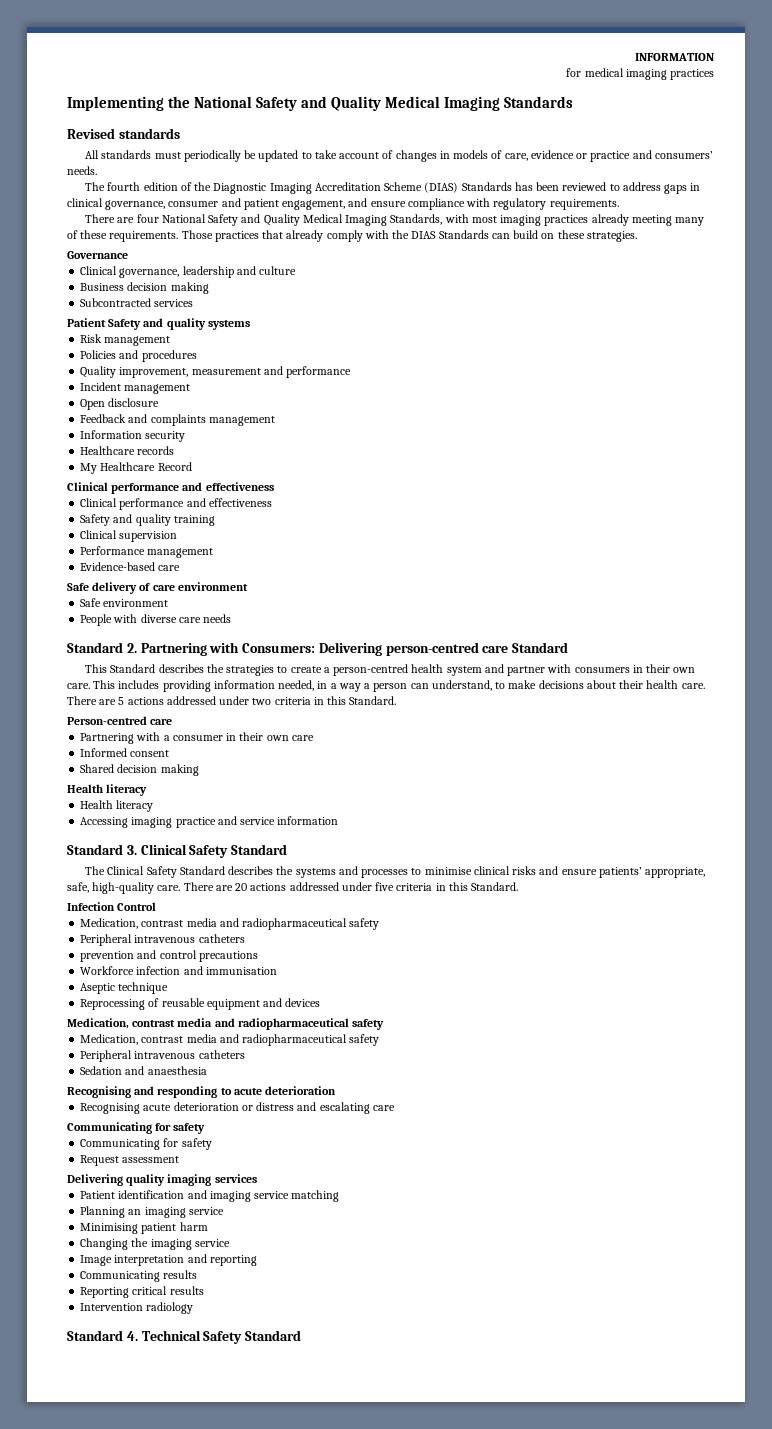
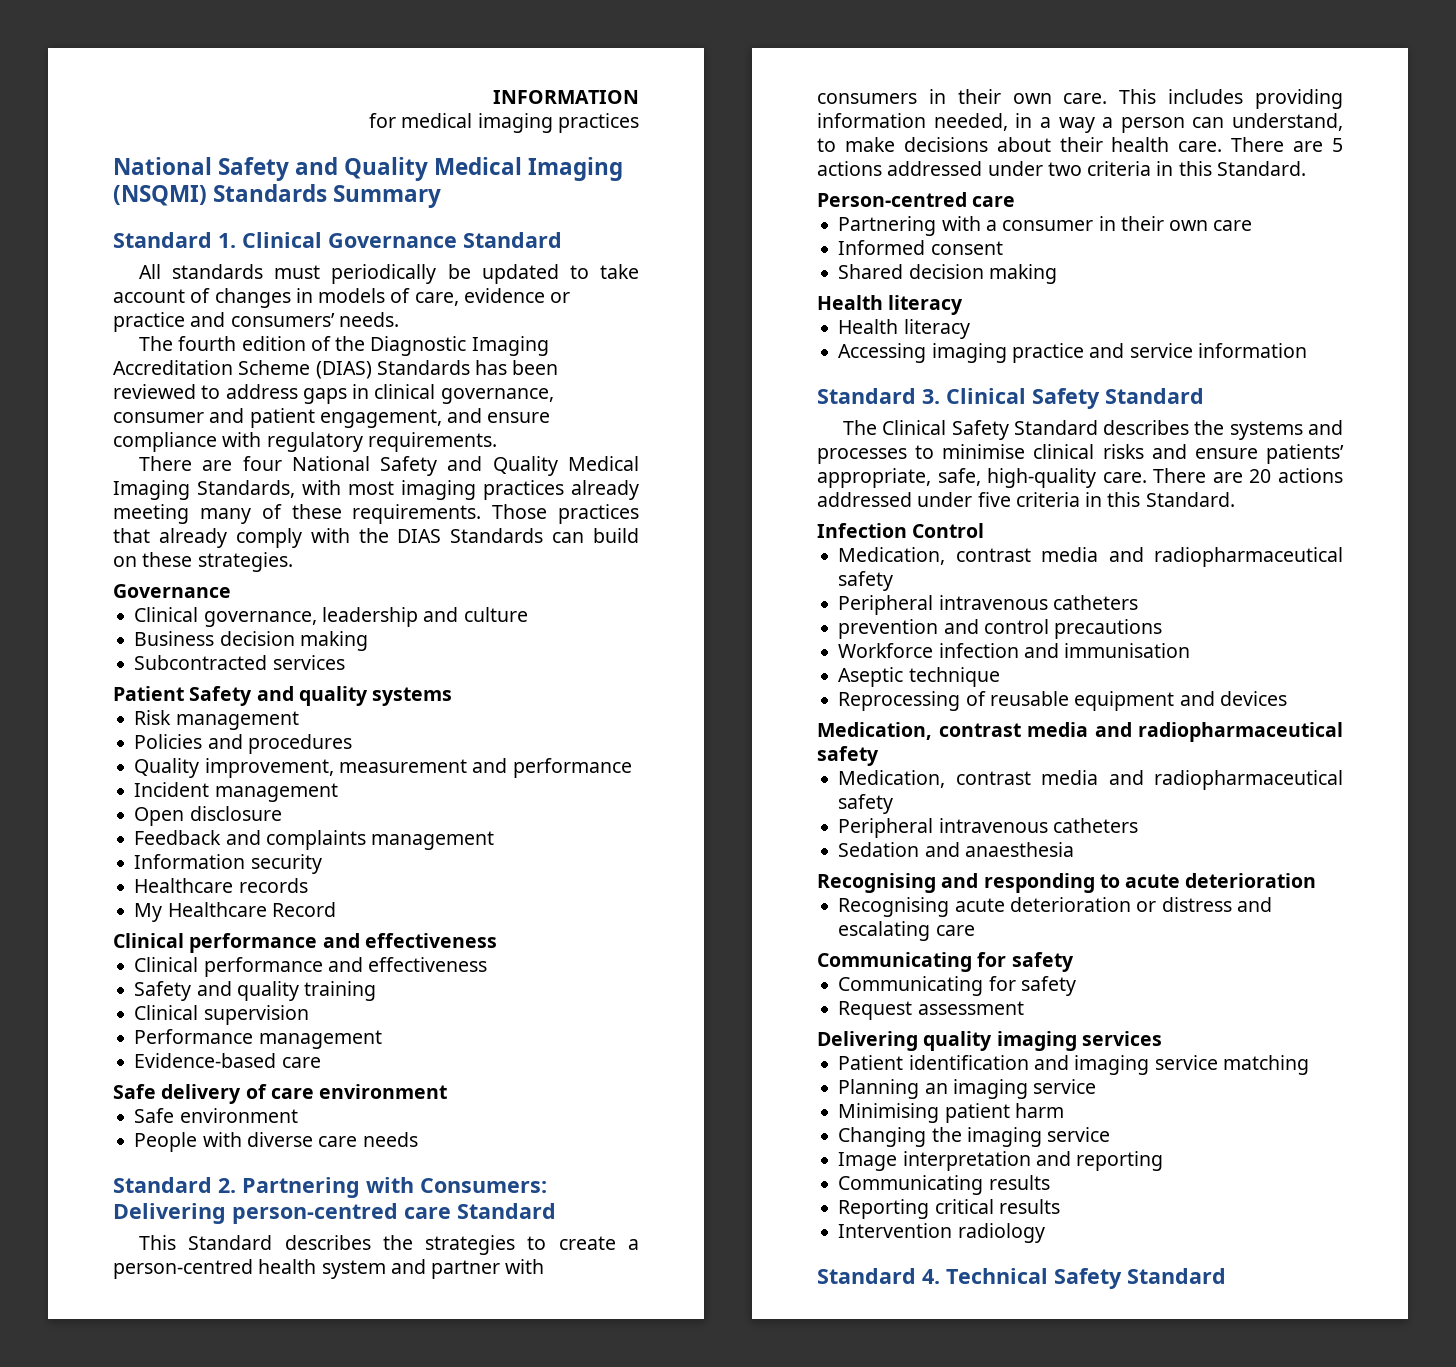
- Implementing the National Safety and Quality Medical Imaging Standards
- Revised standards
+ National Safety and Quality Medical Imaging (NSQMI) Standards Summary
+ Standard 1. Clinical Governance Standard

